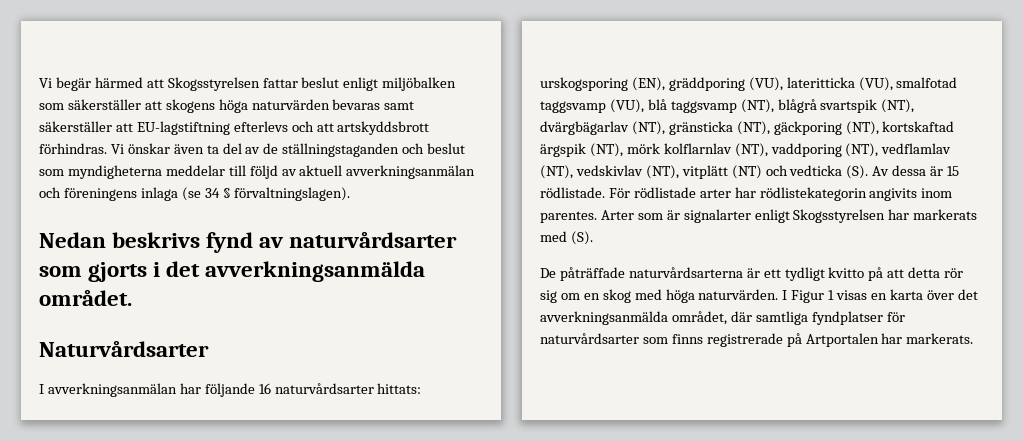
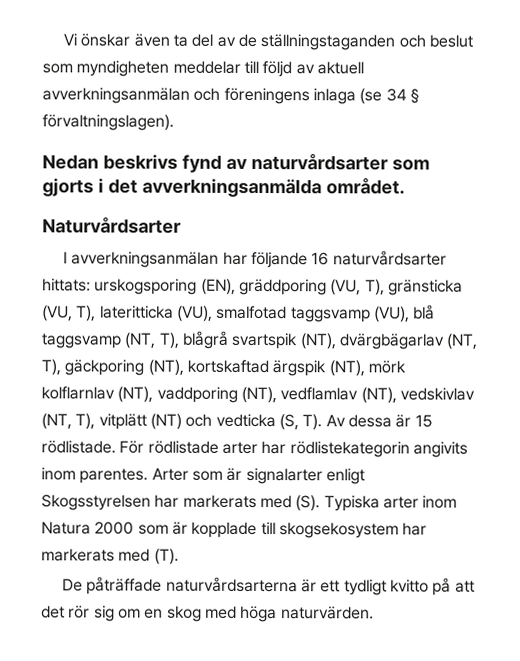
- Vi begär härmed att Skogsstyrelsen fattar beslut enligt miljöbalken som säkerställer att skogens höga naturvärden bevaras samt säkerställer att EU-lagstiftning efterlevs och att artskyddsbrott förhindras. Vi önskar även ta del av de ställningstaganden och beslut som myndigheterna meddelar till följd av aktuell avverkningsanmälan och föreningens inlaga (se 34 § förvaltningslagen).
+ Vi önskar även ta del av de ställningstaganden och beslut som myndigheten meddelar till följd av aktuell avverkningsanmälan och föreningens inlaga (se 34 § förvaltningslagen).
- I avverkningsanmälan har följande 16 naturvårdsarter hittats: urskogsporing (EN), gräddporing (VU), lateritticka (VU), smalfotad taggsvamp (VU), blå taggsvamp (NT), blågrå svartspik (NT), dvärgbägarlav (NT), gränsticka (NT), gäckporing (NT), kortskaftad ärgspik (NT), mörk kolflarnlav (NT), vaddporing (NT), vedflamlav (NT), vedskivlav (NT), vitplätt (NT) och vedticka (S). Av dessa är 15 rödlistade.
+ I avverkningsanmälan har följande 16 naturvårdsarter hittats: urskogsporing (EN), gräddporing (VU, T), gränsticka (VU, T), lateritticka (VU), smalfotad taggsvamp (VU), blå taggsvamp (NT, T), blågrå svartspik (NT), dvärgbägarlav (NT, T), gäckporing (NT), kortskaftad ärgspik (NT), mörk kolflarnlav (NT), vaddporing (NT), vedflamlav (NT), vedskivlav (NT, T), vitplätt (NT) och vedticka (S, T). Av dessa är 15 rödlistade.
- Arter som är signalarter enligt Skogsstyrelsen har markerats med (S).
+ Arter som är signalarter enligt Skogsstyrelsen har markerats med (S). Typiska arter inom Natura 2000 som är kopplade till skogsekosystem har markerats med (T).
- De påträffade naturvårdsarterna är ett tydligt kvitto på att detta rör sig om en skog med höga naturvärden. I Figur 1 visas en karta över det avverkningsanmälda området, där samtliga fyndplatser för naturvårdsarter som finns registrerade på Artportalen har markerats.
+ De påträffade naturvårdsarterna är ett tydligt kvitto på att det rör sig om en skog med höga naturvärden.

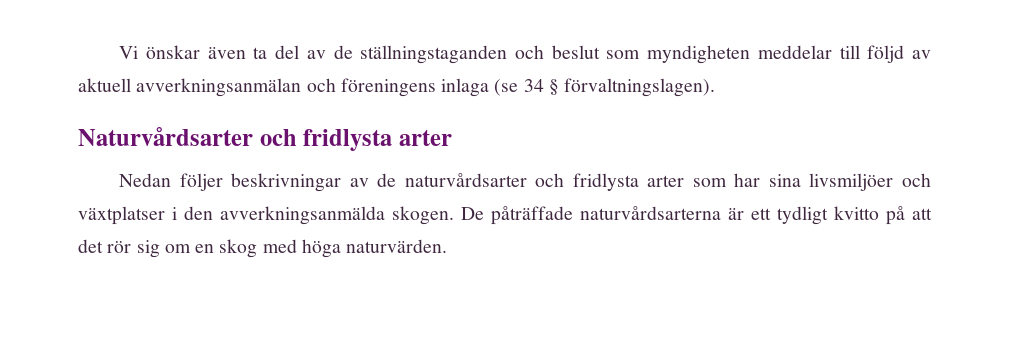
- Nedan beskrivs fynd av naturvårdsarter som gjorts i det avverkningsanmälda området.
- Naturvårdsarter
- I avverkningsanmälan har följande 16 naturvårdsarter hittats: urskogsporing (EN), gräddporing (VU, T), gränsticka (VU, T), lateritticka (VU), smalfotad taggsvamp (VU), blå taggsvamp (NT, T), blågrå svartspik (NT), dvärgbägarlav (NT, T), gäckporing (NT), kortskaftad ärgspik (NT), mörk kolflarnlav (NT), vaddporing (NT), vedflamlav (NT), vedskivlav (NT, T), vitplätt (NT) och vedticka (S, T). Av dessa är 15 rödlistade. För rödlistade arter har rödlistekategorin angivits inom parentes. Arter som är signalarter enligt Skogsstyrelsen har markerats med (S). Typiska arter inom Natura 2000 som är kopplade till skogsekosystem har markerats med (T).
- De påträffade naturvårdsarterna är ett tydligt kvitto på att det rör sig om en skog med höga naturvärden.
+ Naturvårdsarter och fridlysta arter
+ Nedan följer beskrivningar av de naturvårdsarter och fridlysta arter som har sina livsmiljöer och växtplatser i den avverkningsanmälda skogen. De påträffade naturvårdsarterna är ett tydligt kvitto på att det rör sig om en skog med höga naturvärden.

